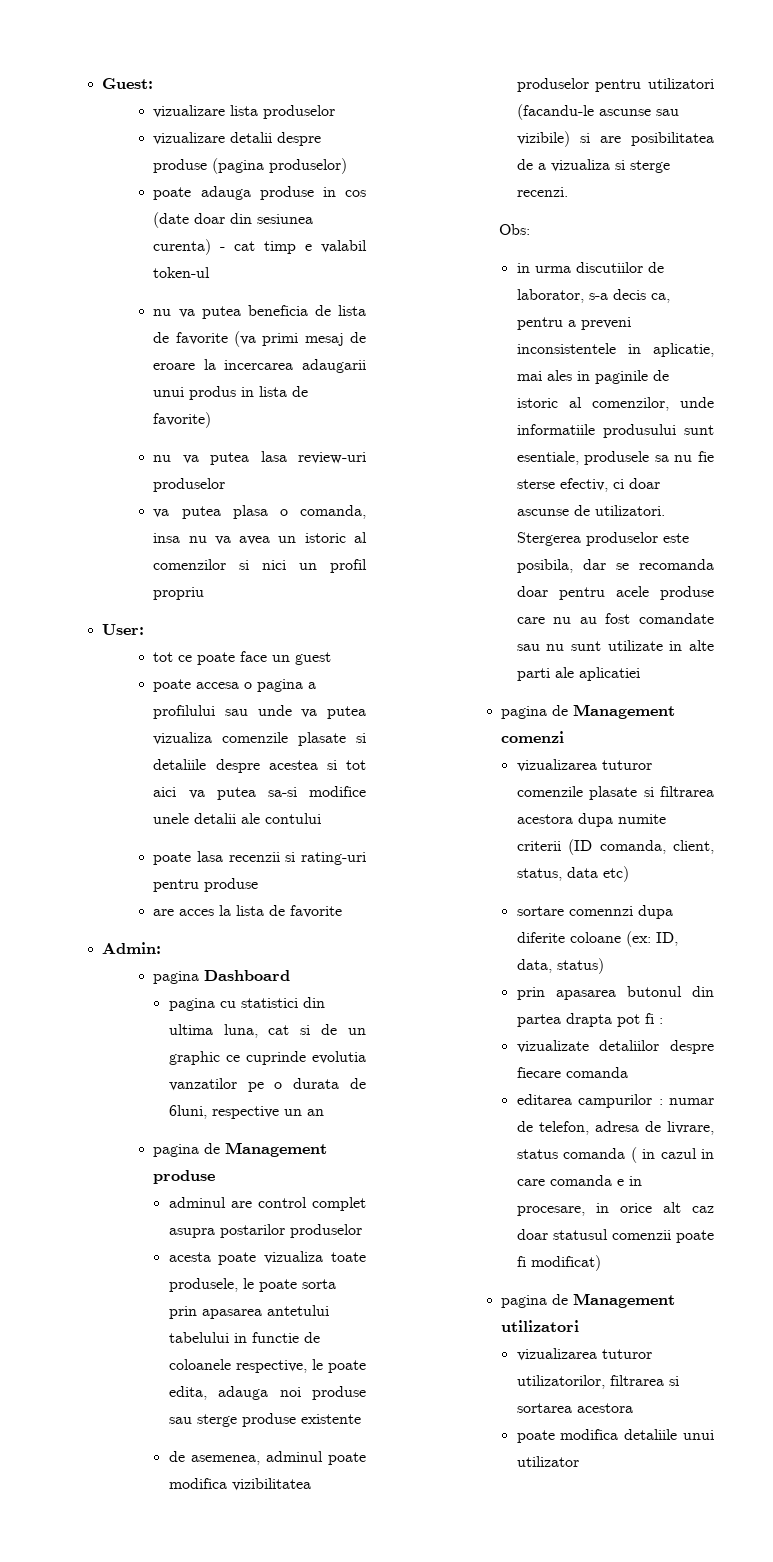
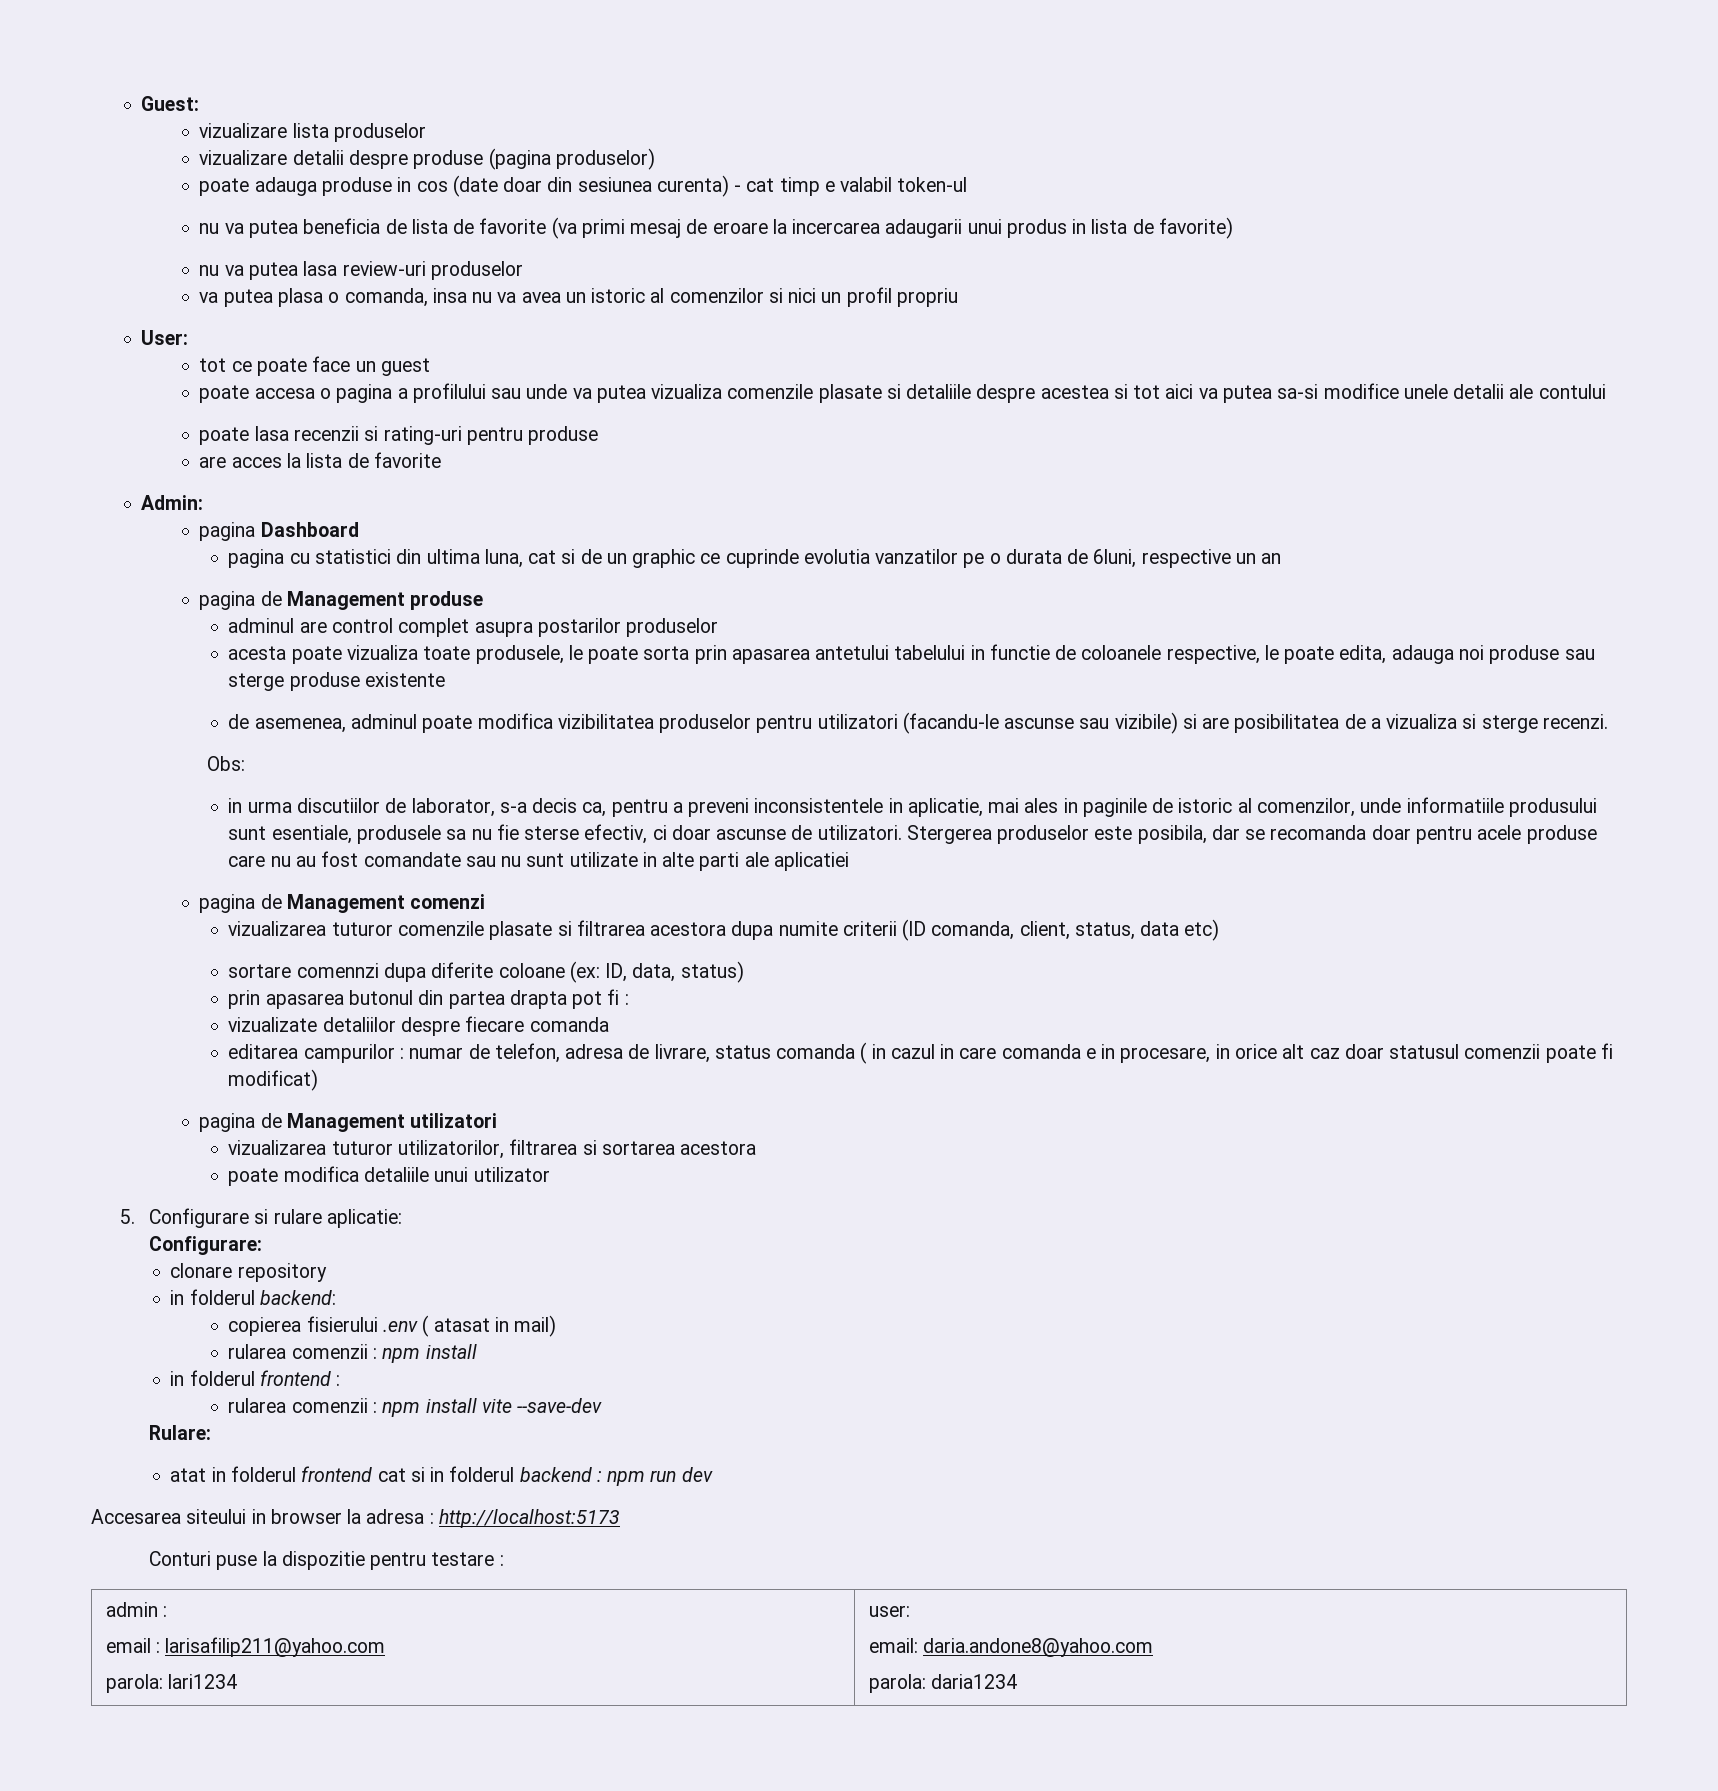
+ 5. Configurare si rulare aplicatie:
+ Configurare:
+ clonare repository
+ in folderul backend:
+ copierea fisierului .env ( atasat in mail)
+ rularea comenzii : npm install
+ in folderul frontend :
+ rularea comenzii : npm install vite --save-dev
+ Rulare:
+ atat in folderul frontend cat si in folderul backend : npm run dev
+ Accesarea siteului in browser la adresa : http://localhost:5173
+ Conturi puse la dispozitie pentru testare :
+ admin :
+ email : larisafilip211@yahoo.com
+ parola: lari1234 | user:
+ email: daria.andone8@yahoo.com
+ parola: daria1234

